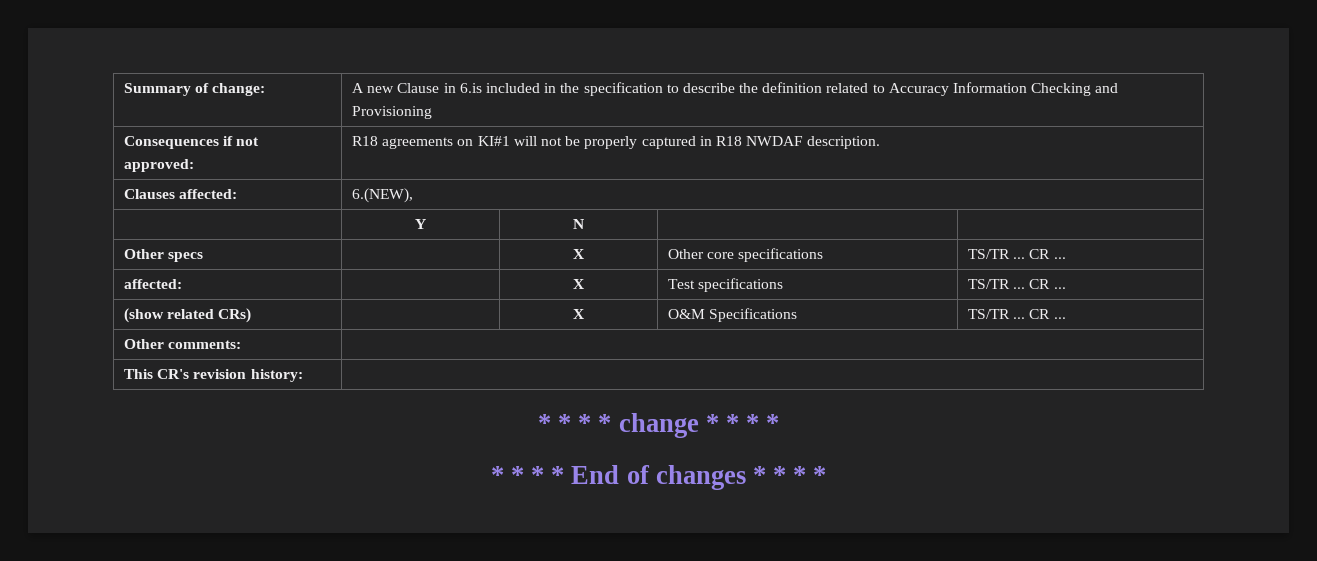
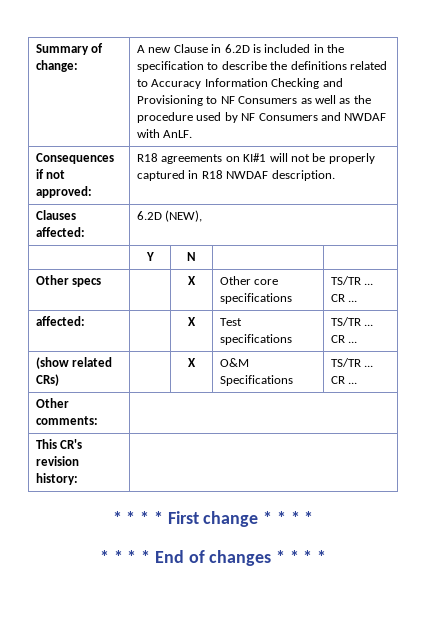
- Summary of change: | A new Clause in 6.is included in the specification to describe the definition related to Accuracy Information Checking and Provisioning
+ Summary of change: | A new Clause in 6.2D is included in the specification to describe the definitions related to Accuracy Information Checking and Provisioning to NF Consumers as well as the procedure used by NF Consumers and NWDAF with AnLF.
- Clauses affected: | 6.(NEW),
+ Clauses affected: | 6.2D (NEW),
- * * * * change * * * *
+ * * * * First change * * * *

